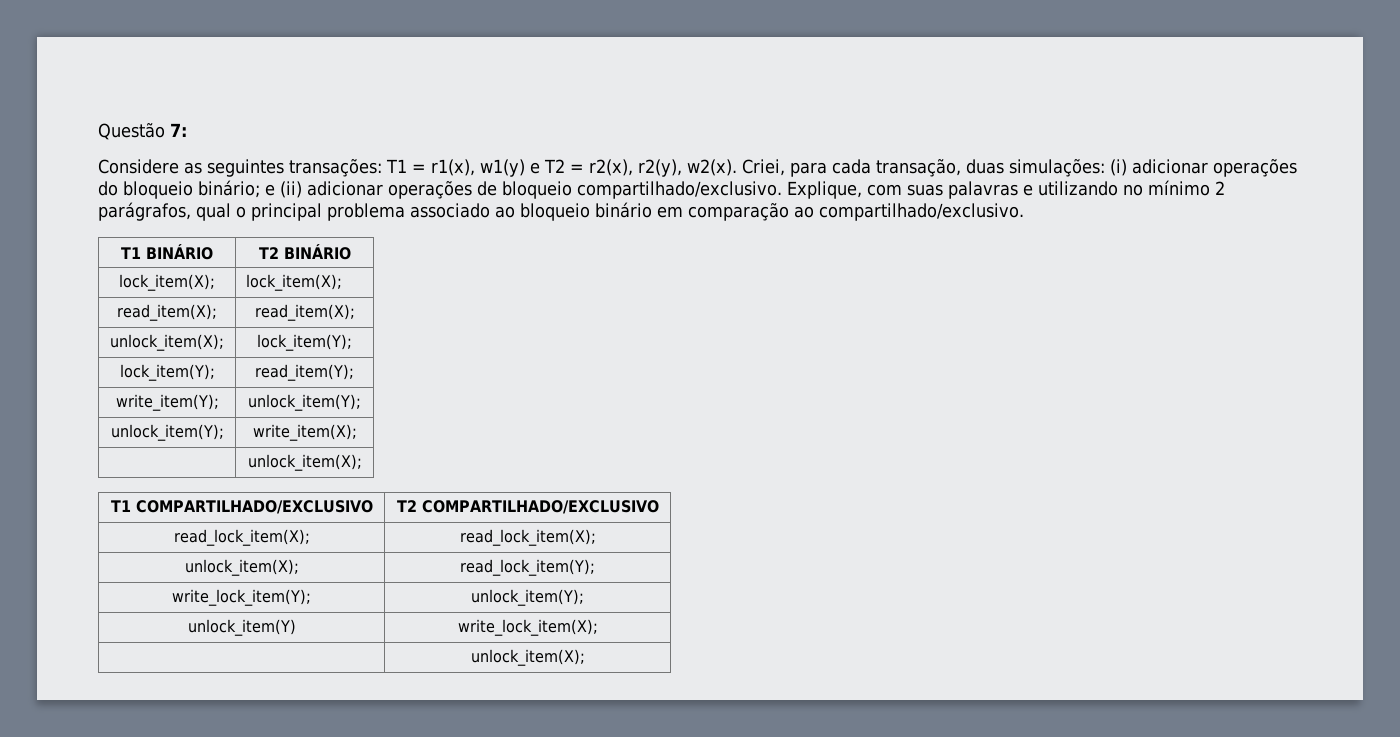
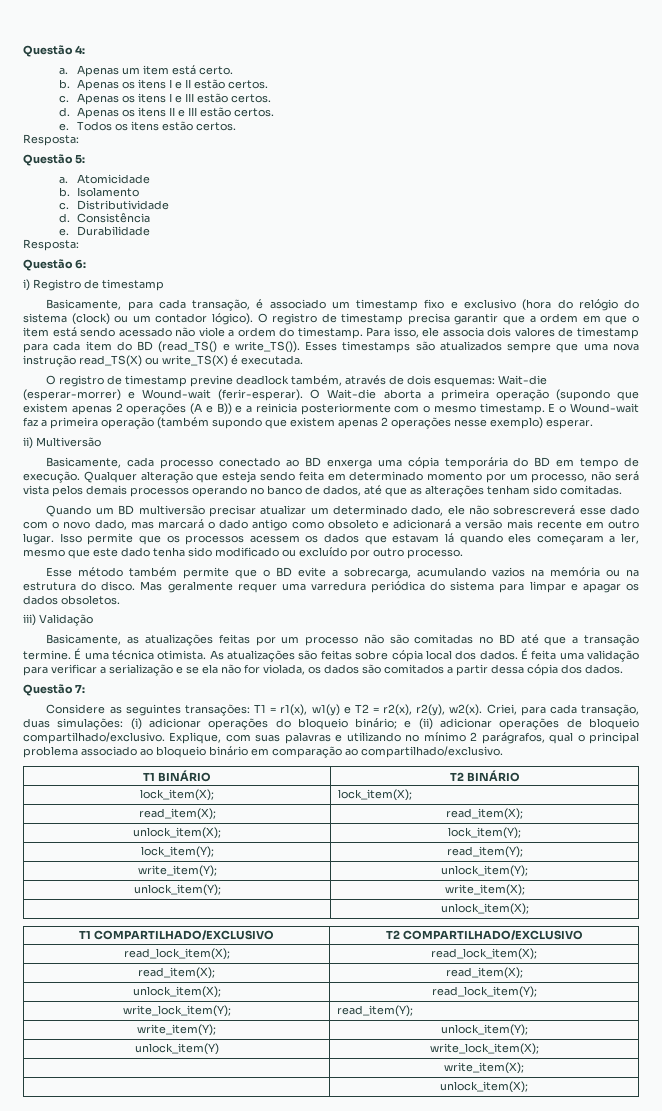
+ Questão 4:
+ a. Apenas um item está certo.
+ b. Apenas os itens I e II estão certos.
+ c. Apenas os itens I e III estão certos.
+ d. Apenas os itens II e III estão certos.
+ e. Todos os itens estão certos.
+ Resposta:
+ Questão 5:
+ a. Atomicidade
+ b. Isolamento
+ c. Distributividade
+ d. Consistência
+ e. Durabilidade
+ Resposta:
+ Questão 6:
+ i) Registro de timestamp
+ Basicamente, para cada transação, é associado um timestamp fixo e exclusivo (hora do relógio do sistema (clock) ou um contador lógico). O registro de timestamp precisa garantir que a ordem em que o item está sendo acessado não viole a ordem do timestamp. Para isso, ele associa dois valores de timestamp para cada item do BD (read_TS() e write_TS()). Esses timestamps são atualizados sempre que uma nova instrução read_TS(X) ou write_TS(X) é executada.
+ O registro de timestamp previne deadlock também, através de dois esquemas: Wait-die (esperar-morrer) e Wound-wait (ferir-esperar). O Wait-die aborta a primeira operação (supondo que existem apenas 2 operações (A e B)) e a reinicia posteriormente com o mesmo timestamp. E o Wound-wait faz a primeira operação (também supondo que existem apenas 2 operações nesse exemplo) esperar.
+ ii) Multiversão
+ Basicamente, cada processo conectado ao BD enxerga uma cópia temporária do BD em tempo de execução. Qualquer alteração que esteja sendo feita em determinado momento por um processo, não será vista pelos demais processos operando no banco de dados, até que as alterações tenham sido comitadas.
+ Quando um BD multiversão precisar atualizar um determinado dado, ele não sobrescreverá esse dado com o novo dado, mas marcará o dado antigo como obsoleto e adicionará a versão mais recente em outro lugar. Isso permite que os processos acessem os dados que estavam lá quando eles começaram a ler, mesmo que este dado tenha sido modificado ou excluído por outro processo.
+ Esse método também permite que o BD evite a sobrecarga, acumulando vazios na memória ou na estrutura do disco. Mas geralmente requer uma varredura periódica do sistema para limpar e apagar os dados obsoletos.
+ iii) Validação
+ Basicamente, as atualizações feitas por um processo não são comitadas no BD até que a transação termine. É uma técnica otimista. As atualizações são feitas sobre cópia local dos dados. É feita uma validação para verificar a serialização e se ela não for violada, os dados são comitados a partir dessa cópia dos dados.
  read_lock_item(X); | read_lock_item(X);
+ read_item(X); | read_item(X);
- write_lock_item(Y); | unlock_item(Y);
+ write_lock_item(Y); | read_item(Y);
+ write_item(Y); | unlock_item(Y);
  unlock_item(Y) | write_lock_item(X);
+ | write_item(X);

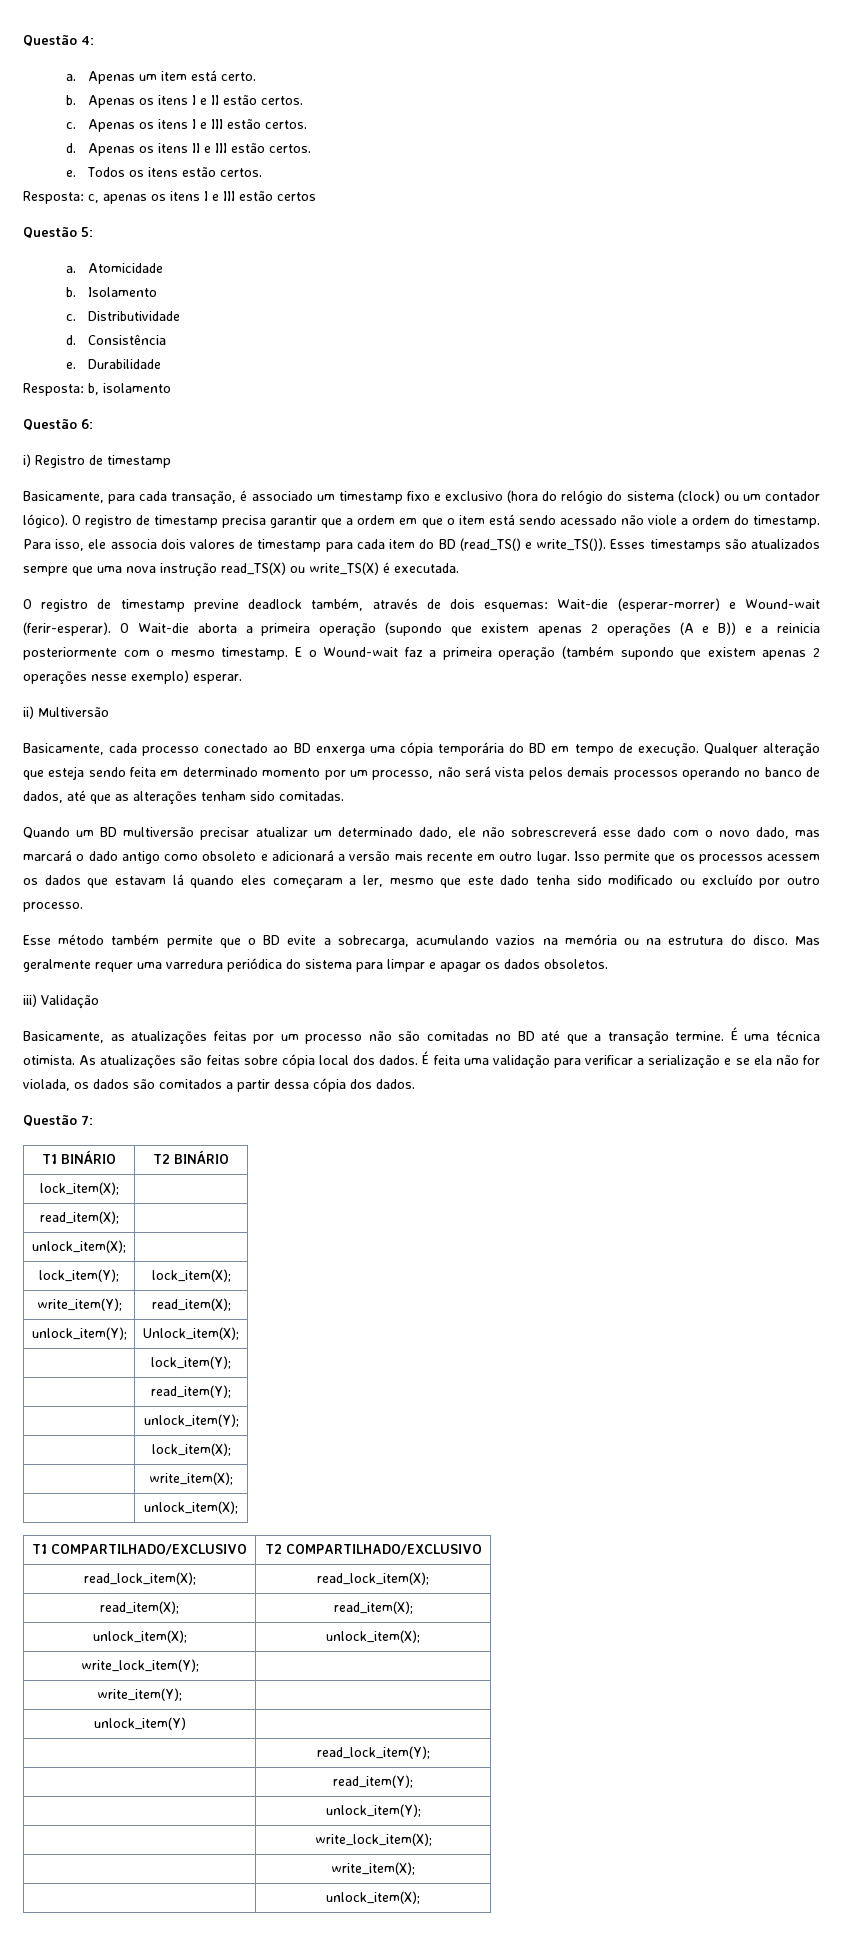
  Todos os itens estão certos.
- Resposta:
+ Resposta: c, apenas os itens I e III estão certos
  Durabilidade
- Resposta:
+ Resposta: b, isolamento
- Considere as seguintes transações: T1 = r1(x), w1(y) e T2 = r2(x), r2(y), w2(x). Criei, para cada transação, duas simulações: (i) adicionar operações do bloqueio binário; e (ii) adicionar operações de bloqueio compartilhado/exclusivo. Explique, com suas palavras e utilizando no mínimo 2 parágrafos, qual o principal problema associado ao bloqueio binário em comparação ao compartilhado/exclusivo.
- lock_item(X); | lock_item(X);
- read_item(X); | read_item(X);
- unlock_item(X); | lock_item(Y);
+ lock_item(X); |
+ read_item(X); |
+ unlock_item(X); |
- lock_item(Y); | read_item(Y);
- write_item(Y); | unlock_item(Y);
- unlock_item(Y); | write_item(X);
+ lock_item(Y); | lock_item(X);
+ write_item(Y); | read_item(X);
+ unlock_item(Y); | Unlock_item(X);
+ | lock_item(Y);
+ | read_item(Y);
+ | unlock_item(Y);
+ | lock_item(X);
+ | write_item(X);
- unlock_item(X); | read_lock_item(Y);
+ unlock_item(X); | unlock_item(X);
- write_lock_item(Y); | read_item(Y);
- write_item(Y); | unlock_item(Y);
- unlock_item(Y) | write_lock_item(X);
+ write_lock_item(Y); |
+ write_item(Y); |
+ unlock_item(Y) |
+ | read_lock_item(Y);
+ | read_item(Y);
+ | unlock_item(Y);
+ | write_lock_item(X);

